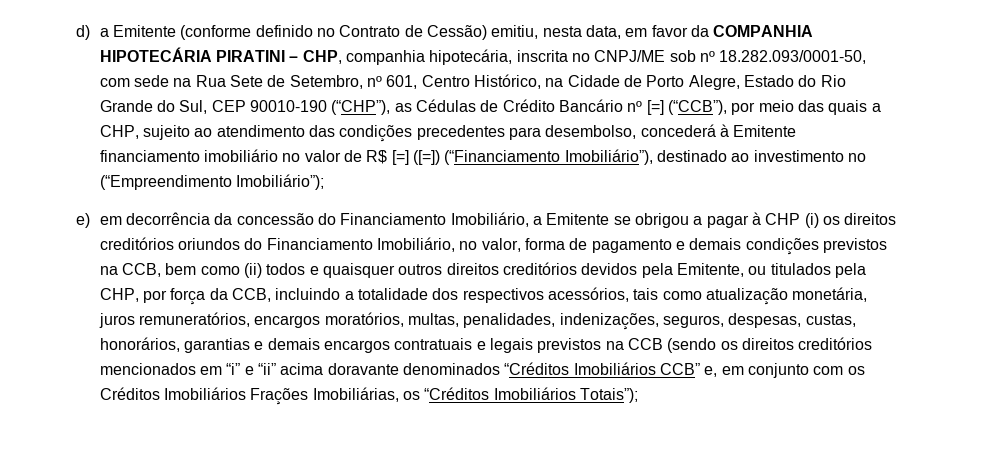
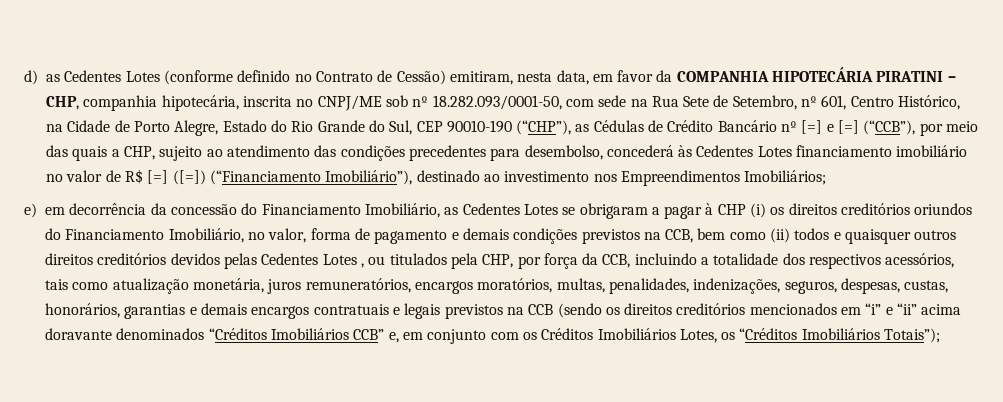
- d) a Emitente (conforme definido no Contrato de Cessão) emitiu, nesta data, em favor da COMPANHIA HIPOTECÁRIA PIRATINI – CHP, companhia hipotecária, inscrita no CNPJ/ME sob nº 18.282.093/0001-50, com sede na Rua Sete de Setembro, nº 601, Centro Histórico, na Cidade de Porto Alegre, Estado do Rio Grande do Sul, CEP 90010-190 (“CHP”), as Cédulas de Crédito Bancário nº [=] (“CCB”), por meio das quais a CHP, sujeito ao atendimento das condições precedentes para desembolso, concederá à Emitente financiamento imobiliário no valor de R$ [=] ([=]) (“Financiamento Imobiliário”), destinado ao investimento no (“Empreendimento Imobiliário”);
+ d) as Cedentes Lotes (conforme definido no Contrato de Cessão) emitiram, nesta data, em favor da COMPANHIA HIPOTECÁRIA PIRATINI – CHP, companhia hipotecária, inscrita no CNPJ/ME sob nº 18.282.093/0001-50, com sede na Rua Sete de Setembro, nº 601, Centro Histórico, na Cidade de Porto Alegre, Estado do Rio Grande do Sul, CEP 90010-190 (“CHP”), as Cédulas de Crédito Bancário nº [=] e [=] (“CCB”), por meio das quais a CHP, sujeito ao atendimento das condições precedentes para desembolso, concederá às Cedentes Lotes financiamento imobiliário no valor de R$ [=] ([=]) (“Financiamento Imobiliário”), destinado ao investimento nos Empreendimentos Imobiliários;
- e) em decorrência da concessão do Financiamento Imobiliário, a Emitente se obrigou a pagar à CHP (i) os direitos creditórios oriundos do Financiamento Imobiliário, no valor, forma de pagamento e demais condições previstos na CCB, bem como (ii) todos e quaisquer outros direitos creditórios devidos pela Emitente, ou titulados pela CHP, por força da CCB, incluindo a totalidade dos respectivos acessórios, tais como atualização monetária, juros remuneratórios, encargos moratórios, multas, penalidades, indenizações, seguros, despesas, custas, honorários, garantias e demais encargos contratuais e legais previstos na CCB (sendo os direitos creditórios mencionados em “i” e “ii” acima doravante denominados “Créditos Imobiliários CCB” e, em conjunto com os Créditos Imobiliários Frações Imobiliárias, os “Créditos Imobiliários Totais”);
+ e) em decorrência da concessão do Financiamento Imobiliário, as Cedentes Lotes se obrigaram a pagar à CHP (i) os direitos creditórios oriundos do Financiamento Imobiliário, no valor, forma de pagamento e demais condições previstos na CCB, bem como (ii) todos e quaisquer outros direitos creditórios devidos pelas Cedentes Lotes , ou titulados pela CHP, por força da CCB, incluindo a totalidade dos respectivos acessórios, tais como atualização monetária, juros remuneratórios, encargos moratórios, multas, penalidades, indenizações, seguros, despesas, custas, honorários, garantias e demais encargos contratuais e legais previstos na CCB (sendo os direitos creditórios mencionados em “i” e “ii” acima doravante denominados “Créditos Imobiliários CCB” e, em conjunto com os Créditos Imobiliários Lotes, os “Créditos Imobiliários Totais”);

